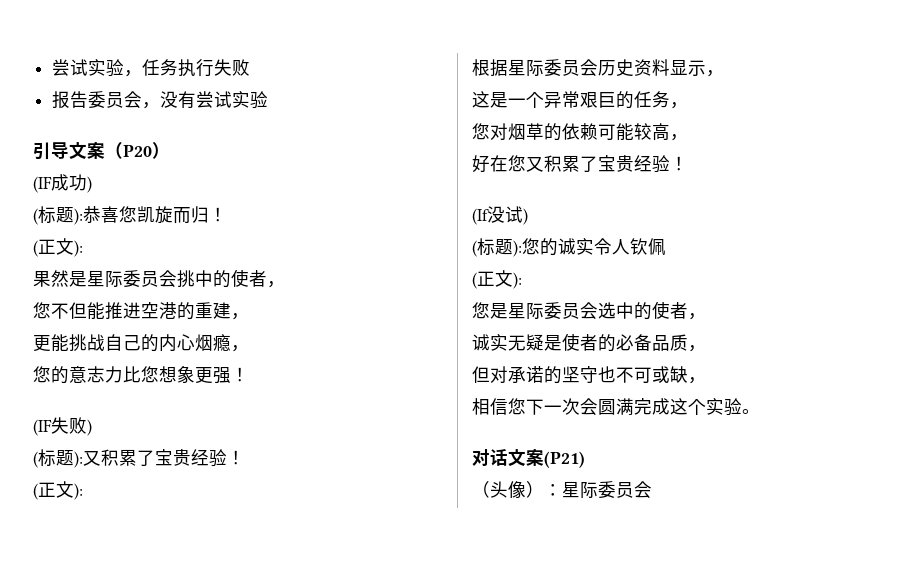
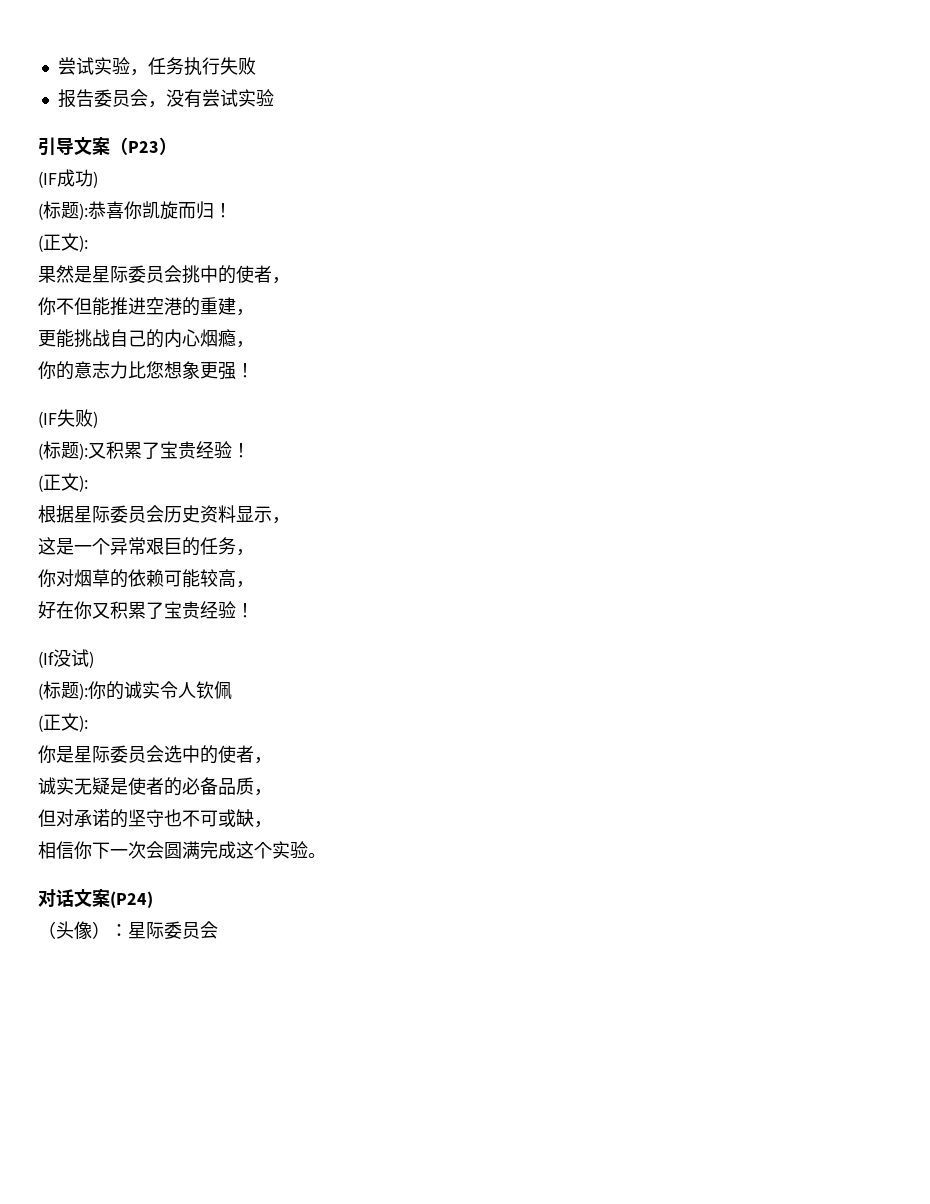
- 引导文案（P20）
+ 引导文案（P23）
- (标题):恭喜您凯旋而归！
+ (标题):恭喜你凯旋而归！
- 您不但能推进空港的重建，
+ 你不但能推进空港的重建，
- 您的意志力比您想象更强！
+ 你的意志力比您想象更强！
- 您对烟草的依赖可能较高，
+ 你对烟草的依赖可能较高，
- 好在您又积累了宝贵经验！
+ 好在你又积累了宝贵经验！
- (标题):您的诚实令人钦佩
+ (标题):你的诚实令人钦佩
- 您是星际委员会选中的使者，
+ 你是星际委员会选中的使者，
- 相信您下一次会圆满完成这个实验。
+ 相信你下一次会圆满完成这个实验。
- 对话文案(P21)
+ 对话文案(P24)

